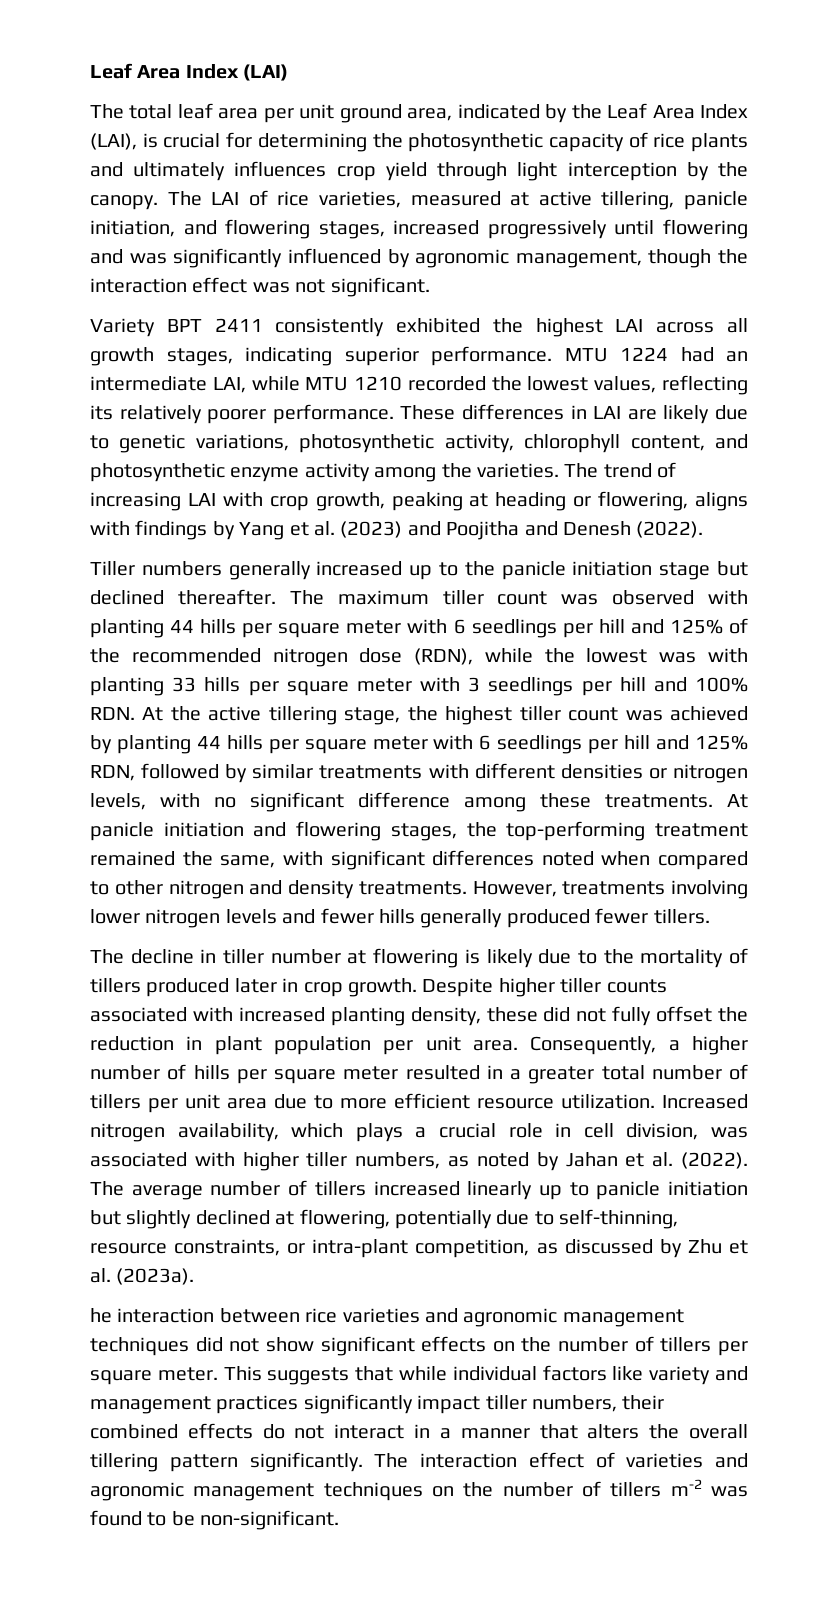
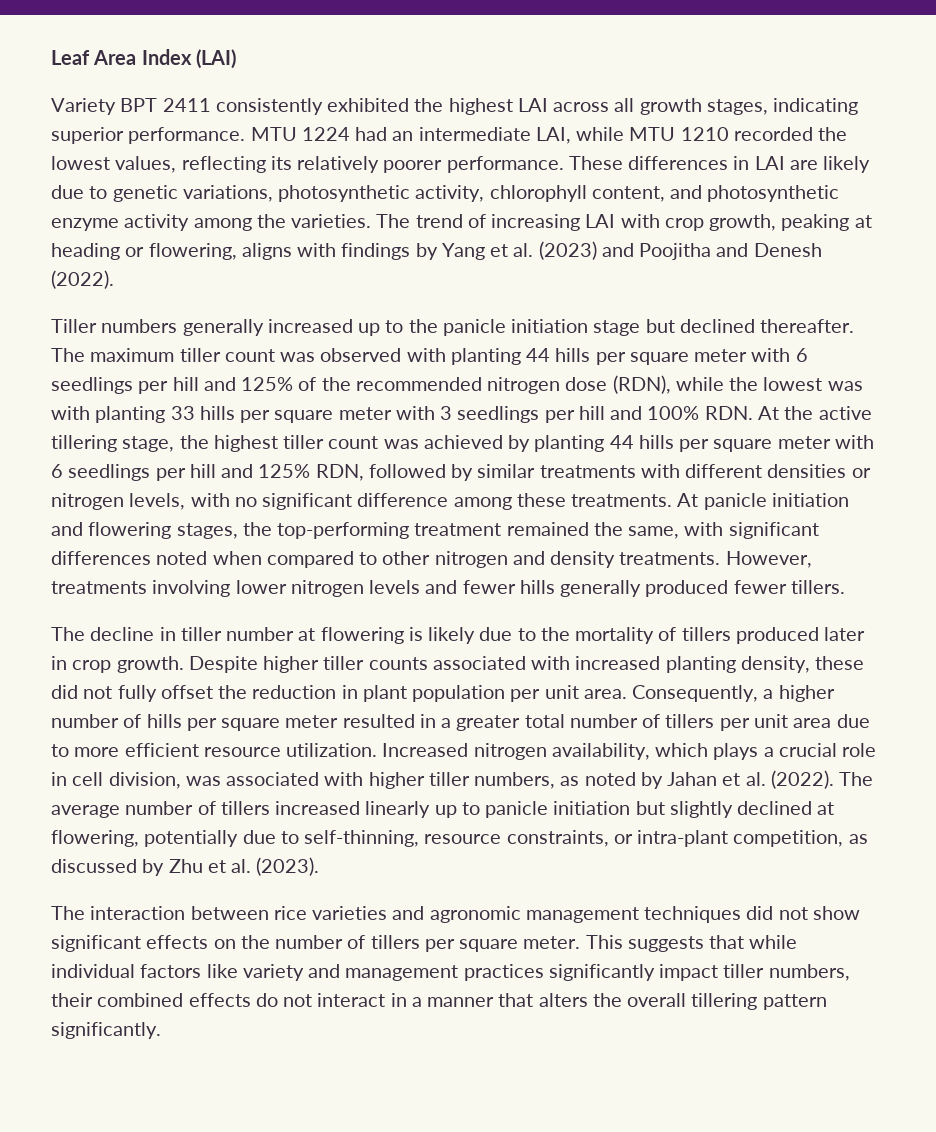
- The total leaf area per unit ground area, indicated by the Leaf Area Index (LAI), is crucial for determining the photosynthetic capacity of rice plants and ultimately influences crop yield through light interception by the canopy. The LAI of rice varieties, measured at active tillering, panicle initiation, and flowering stages, increased progressively until flowering and was significantly influenced by agronomic management, though the interaction effect was not significant.
- The average number of tillers increased linearly up to panicle initiation but slightly declined at flowering, potentially due to self-thinning, resource constraints, or intra-plant competition, as discussed by Zhu et al. (2023a).
- he interaction between rice varieties and agronomic management techniques did not show significant effects on the number of tillers per square meter.
+ The average number of tillers increased linearly up to panicle initiation but slightly declined at flowering, potentially due to self-thinning, resource constraints, or intra-plant competition, as discussed by Zhu et al. (2023).
+ The interaction between rice varieties and agronomic management techniques did not show significant effects on the number of tillers per square meter.
- The interaction effect of varieties and agronomic management techniques on the number of tillers m-2 was found to be non-significant.

